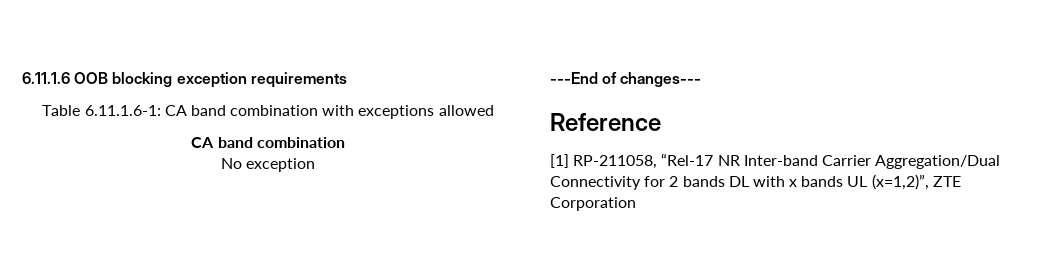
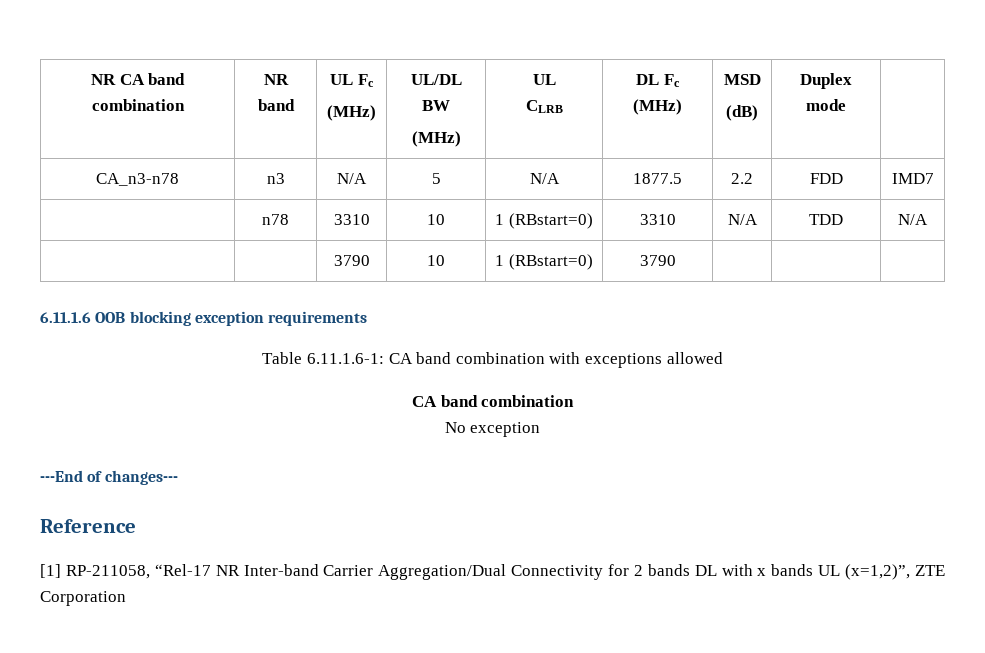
+ NR CA band combination | NR band | UL Fc
+ (MHz) | UL/DL BW
+ (MHz) | UL
+ CLRB | DL Fc (MHz) | MSD
+ (dB) | Duplex mode |
+ CA_n3-n78 | n3 | N/A | 5 | N/A | 1877.5 | 2.2 | FDD | IMD7
+ | n78 | 3310 | 10 | 1 (RBstart=0) | 3310 | N/A | TDD | N/A
+ | | 3790 | 10 | 1 (RBstart=0) | 3790 | | |

